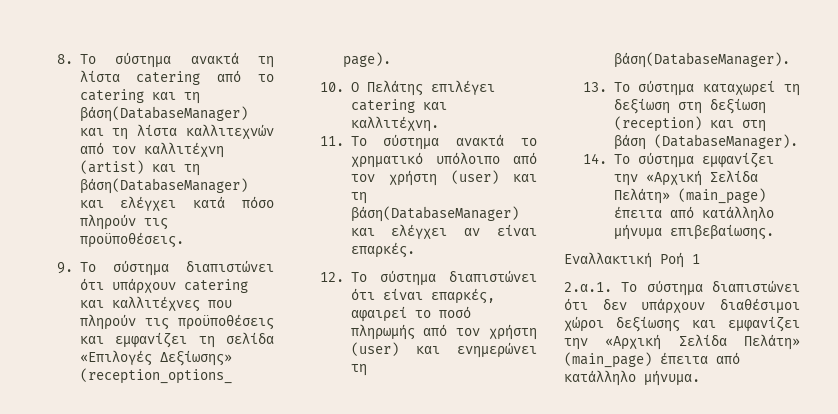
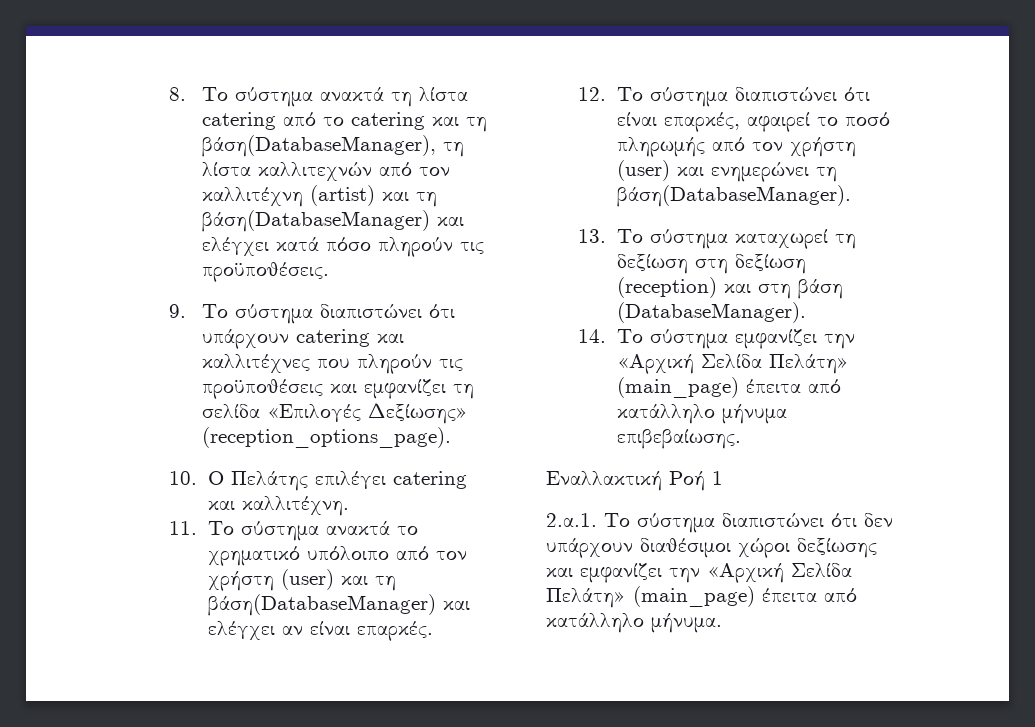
- 8. Το σύστημα ανακτά τη λίστα catering από το catering και τη βάση(DatabaseManager) και τη λίστα καλλιτεχνών από τον καλλιτέχνη (artist) και τη βάση(DatabaseManager) και ελέγχει κατά πόσο πληρούν τις προϋποθέσεις.
+ 8. Το σύστημα ανακτά τη λίστα catering από το catering και τη βάση(DatabaseManager), τη λίστα καλλιτεχνών από τον καλλιτέχνη (artist) και τη βάση(DatabaseManager) και ελέγχει κατά πόσο πληρούν τις προϋποθέσεις.

